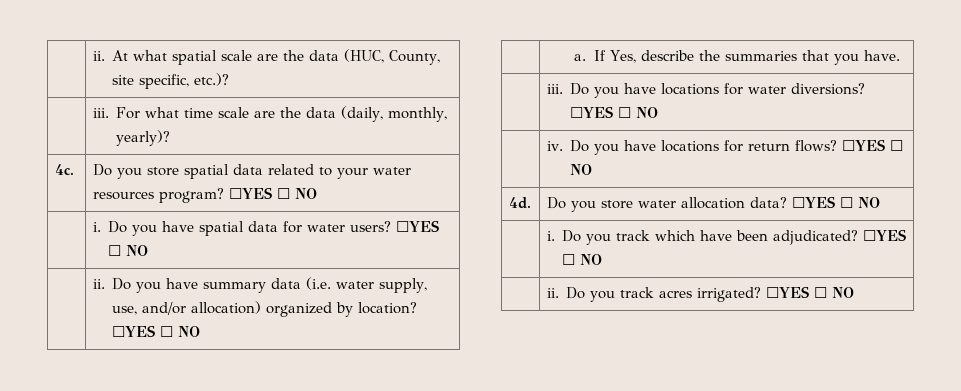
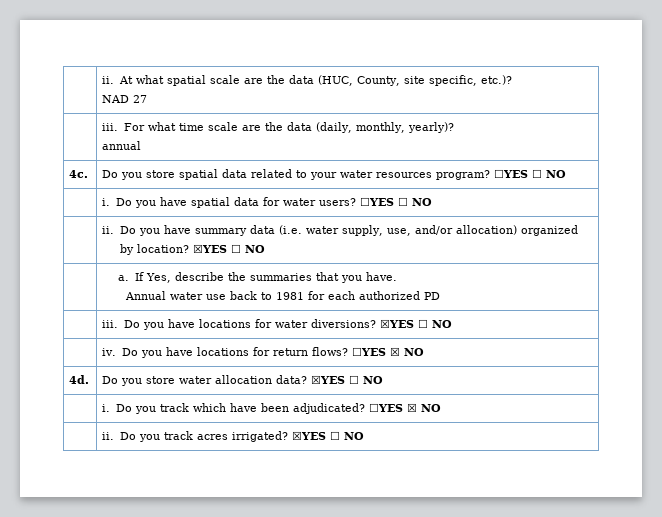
  | ii. At what spatial scale are the data (HUC, County, site specific, etc.)?
+ NAD 27
  | iii. For what time scale are the data (daily, monthly, yearly)?
+ annual
- | ii. Do you have summary data (i.e. water supply, use, and/or allocation) organized by location? ☐YES ☐ NO
+ | ii. Do you have summary data (i.e. water supply, use, and/or allocation) organized by location? ☒YES ☐ NO
  | a. If Yes, describe the summaries that you have.
+ Annual water use back to 1981 for each authorized PD
- | iii. Do you have locations for water diversions? ☐YES ☐ NO
+ | iii. Do you have locations for water diversions? ☒YES ☐ NO
- | iv. Do you have locations for return flows? ☐YES ☐ NO
+ | iv. Do you have locations for return flows? ☐YES ☒ NO
- 4d. | Do you store water allocation data? ☐YES ☐ NO
+ 4d. | Do you store water allocation data? ☒YES ☐ NO
- | i. Do you track which have been adjudicated? ☐YES ☐ NO
+ | i. Do you track which have been adjudicated? ☐YES ☒ NO
- | ii. Do you track acres irrigated? ☐YES ☐ NO
+ | ii. Do you track acres irrigated? ☒YES ☐ NO

